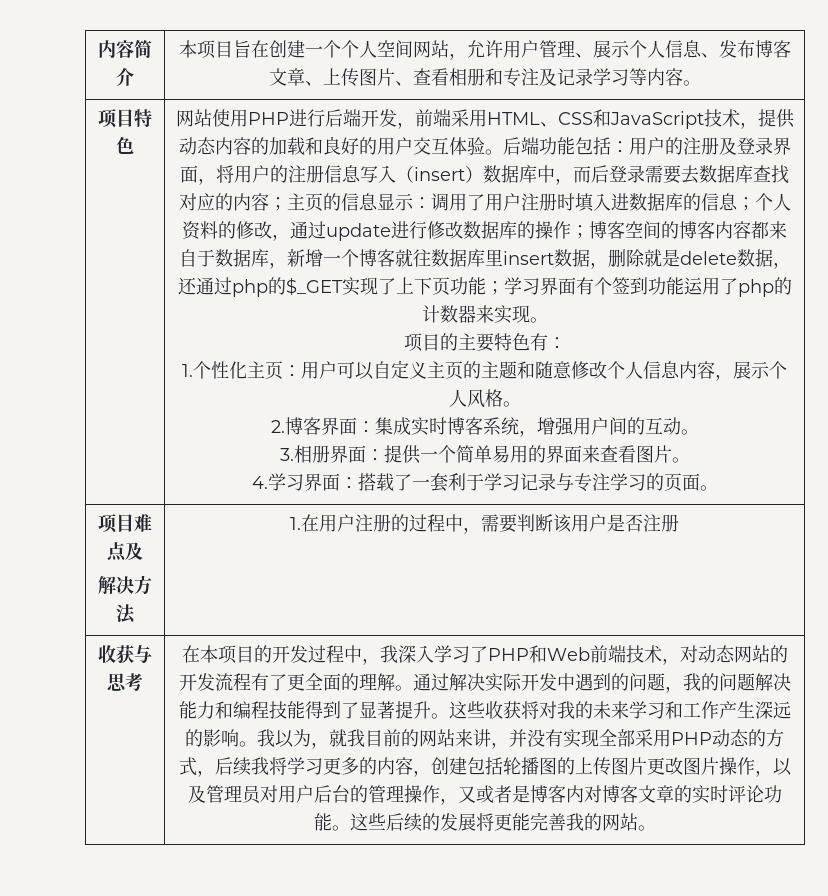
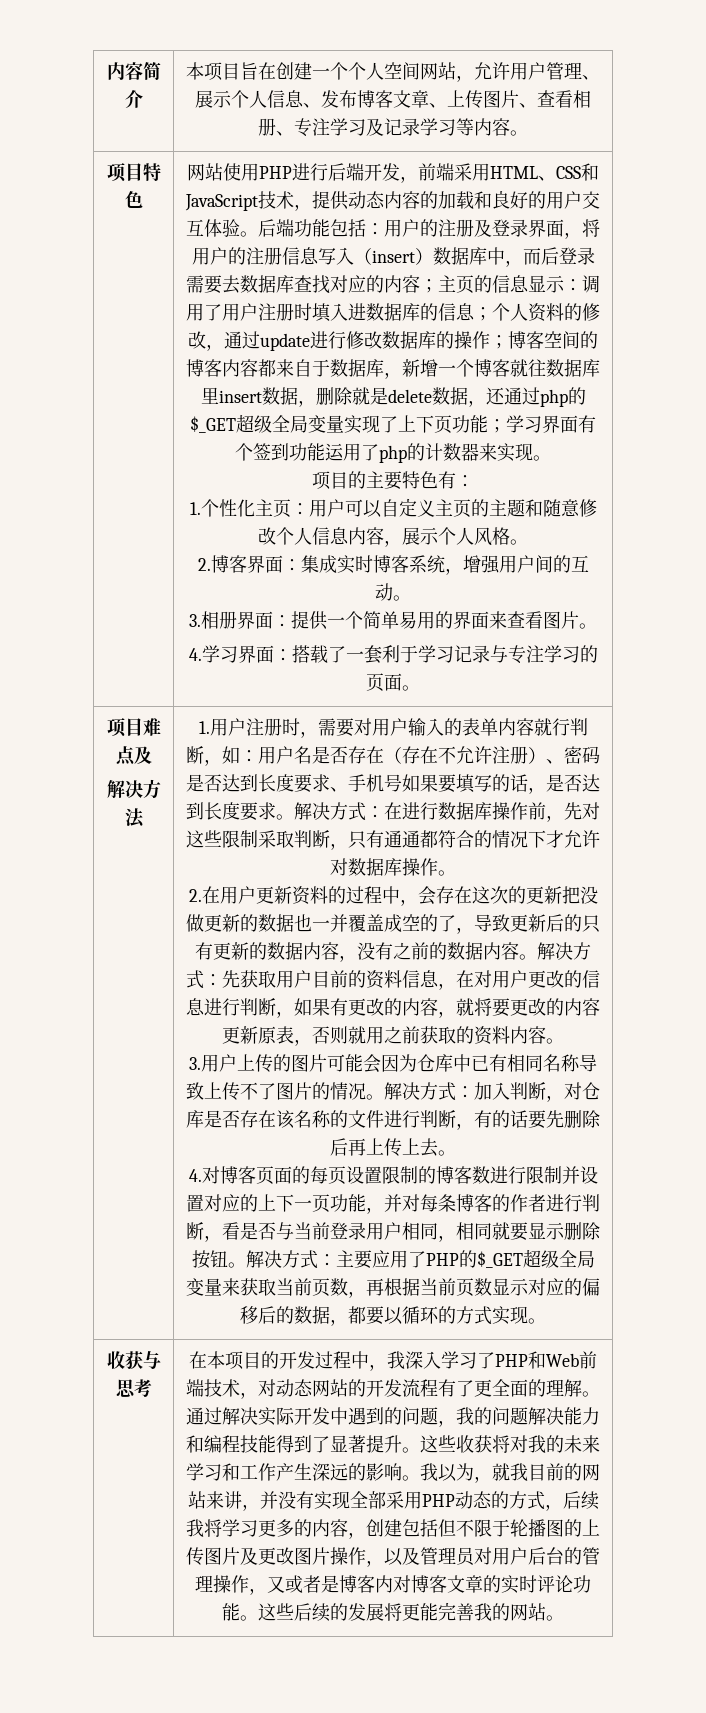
- 内容简介 | 本项目旨在创建一个个人空间网站，允许用户管理、展示个人信息、发布博客文章、上传图片、查看相册和专注及记录学习等内容。
+ 内容简介 | 本项目旨在创建一个个人空间网站，允许用户管理、展示个人信息、发布博客文章、上传图片、查看相册、专注学习及记录学习等内容。
- 博客空间的博客内容都来自于数据库，新增一个博客就往数据库里insert数据，删除就是delete数据，还通过php的$_GET实现了上下页功能；
+ 博客空间的博客内容都来自于数据库，新增一个博客就往数据库里insert数据，删除就是delete数据，还通过php的$_GET超级全局变量实现了上下页功能；
- 1.在用户注册的过程中，需要判断该用户是否注册
+ 1.用户注册时，需要对用户输入的表单内容就行判断，如：用户名是否存在（存在不允许注册）、密码是否达到长度要求、手机号如果要填写的话，是否达到长度要求。解决方式：在进行数据库操作前，先对这些限制采取判断，只有通通都符合的情况下才允许对数据库操作。
+ 2.在用户更新资料的过程中，会存在这次的更新把没做更新的数据也一并覆盖成空的了，导致更新后的只有更新的数据内容，没有之前的数据内容。解决方式：先获取用户目前的资料信息，在对用户更改的信息进行判断，如果有更改的内容，就将要更改的内容更新原表，否则就用之前获取的资料内容。
+ 3.用户上传的图片可能会因为仓库中已有相同名称导致上传不了图片的情况。解决方式：加入判断，对仓库是否存在该名称的文件进行判断，有的话要先删除后再上传上去。
+ 4.对博客页面的每页设置限制的博客数进行限制并设置对应的上下一页功能，并对每条博客的作者进行判断，看是否与当前登录用户相同，相同就要显示删除按钮。解决方式：主要应用了PHP的$_GET超级全局变量来获取当前页数，再根据当前页数显示对应的偏移后的数据，都要以循环的方式实现。
- 我以为，就我目前的网站来讲，并没有实现全部采用PHP动态的方式，后续我将学习更多的内容，创建包括轮播图的上传图片更改图片操作，以及管理员对用户后台的管理操作，又或者是博客内对博客文章的实时评论功能。
+ 我以为，就我目前的网站来讲，并没有实现全部采用PHP动态的方式，后续我将学习更多的内容，创建包括但不限于轮播图的上传图片及更改图片操作，以及管理员对用户后台的管理操作，又或者是博客内对博客文章的实时评论功能。

